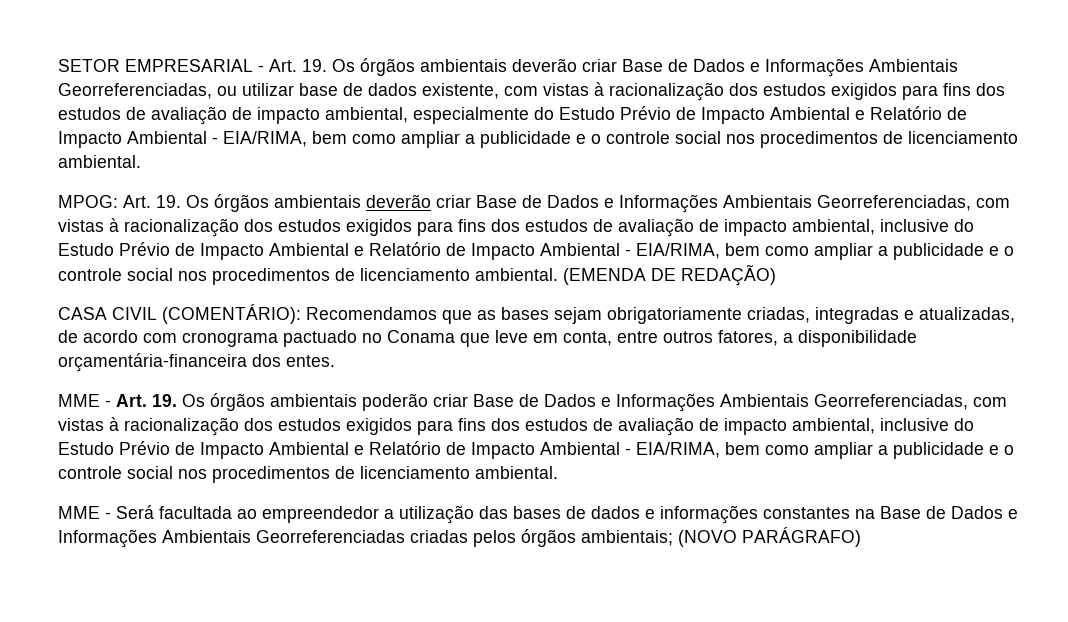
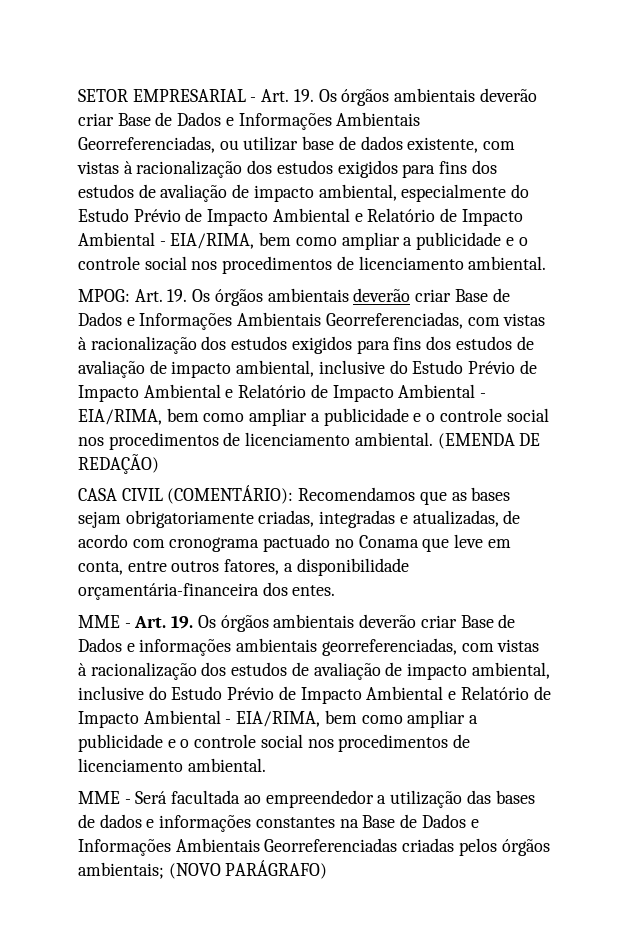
- MME - Art. 19. Os órgãos ambientais poderão criar Base de Dados e Informações Ambientais Georreferenciadas, com vistas à racionalização dos estudos exigidos para fins dos estudos de avaliação de impacto ambiental, inclusive do Estudo Prévio de Impacto Ambiental e Relatório de Impacto Ambiental - EIA/RIMA, bem como ampliar a publicidade e o controle social nos procedimentos de licenciamento ambiental.
+ MME - Art. 19. Os órgãos ambientais deverão criar Base de Dados e informações ambientais georreferenciadas, com vistas à racionalização dos estudos de avaliação de impacto ambiental, inclusive do Estudo Prévio de Impacto Ambiental e Relatório de Impacto Ambiental - EIA/RIMA, bem como ampliar a publicidade e o controle social nos procedimentos de licenciamento ambiental.

